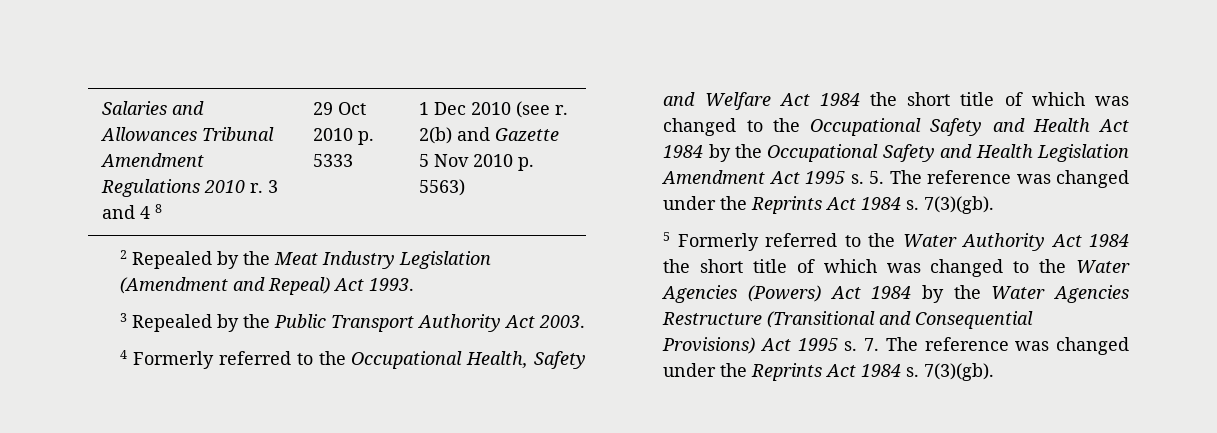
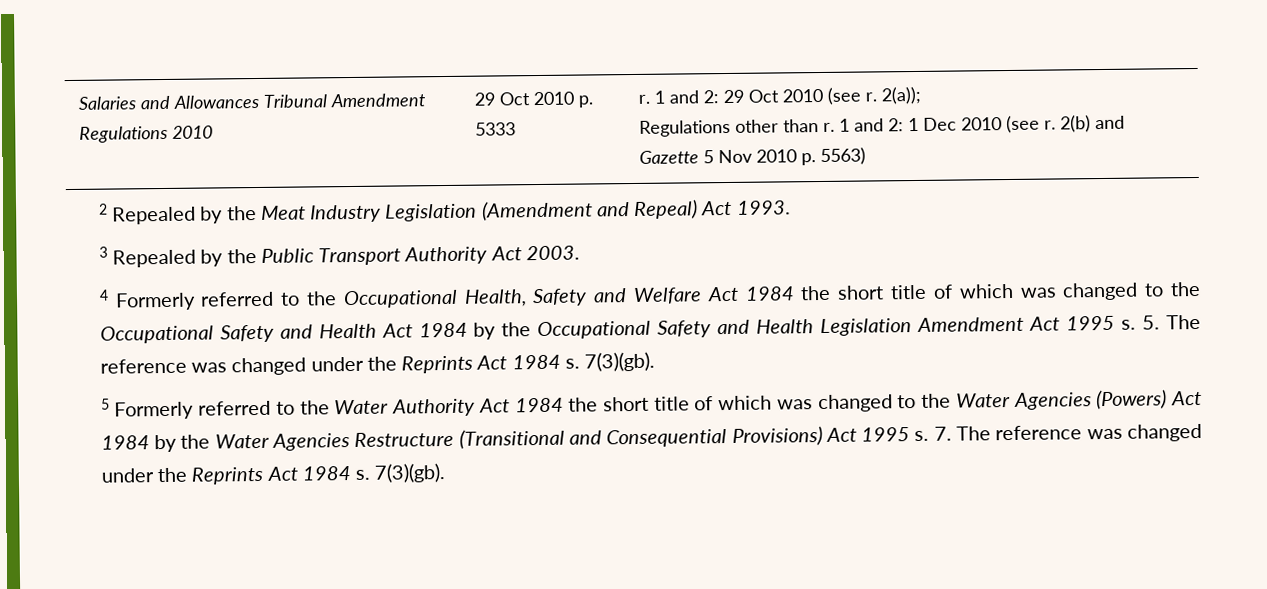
- Salaries and Allowances Tribunal Amendment Regulations 2010 r. 3 and 4 8
+ Salaries and Allowances Tribunal Amendment Regulations 2010
- 1 Dec 2010 (see r.
+ r. 1 and 2: 29 Oct 2010 (see r. 2(a));
+ Regulations other than r. 1 and 2: 1 Dec 2010 (see r.

